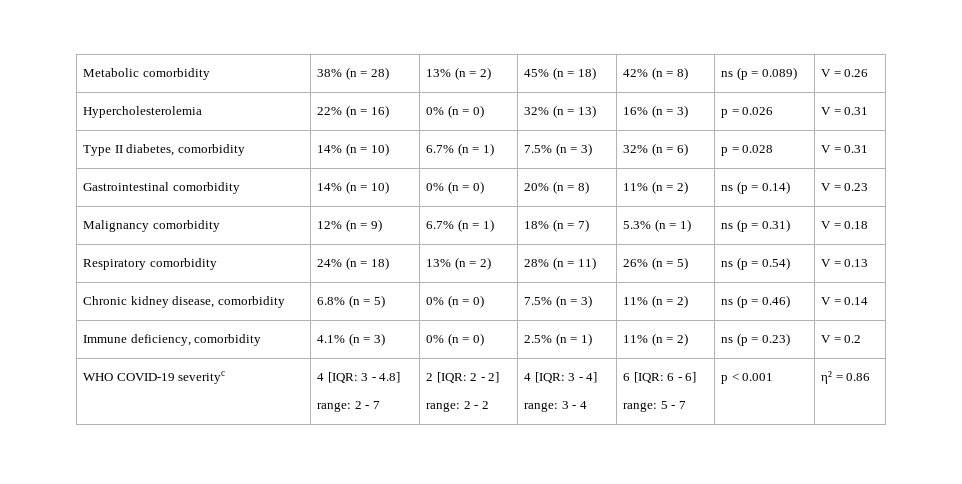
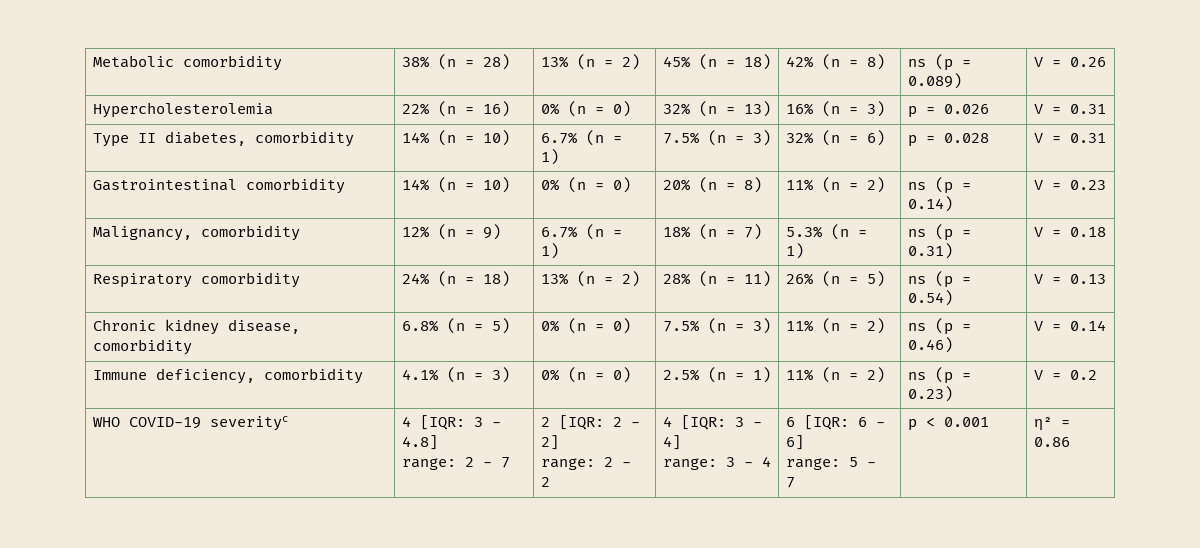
- Malignancy comorbidity | 12% (n = 9) | 6.7% (n = 1) | 18% (n = 7) | 5.3% (n = 1) | ns (p = 0.31) | V = 0.18
+ Malignancy, comorbidity | 12% (n = 9) | 6.7% (n = 1) | 18% (n = 7) | 5.3% (n = 1) | ns (p = 0.31) | V = 0.18

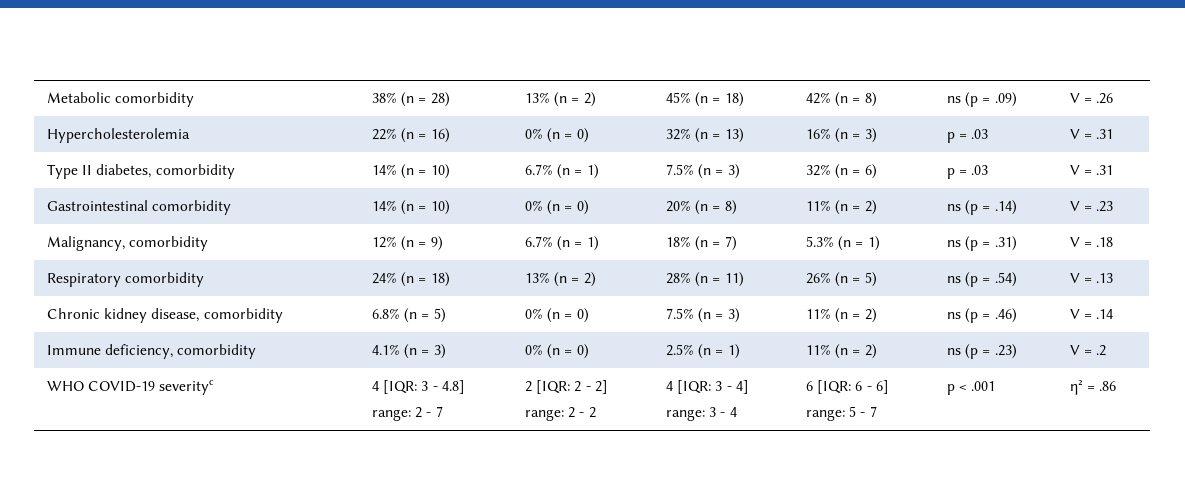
- Metabolic comorbidity | 38% (n = 28) | 13% (n = 2) | 45% (n = 18) | 42% (n = 8) | ns (p = 0.089) | V = 0.26
+ Metabolic comorbidity | 38% (n = 28) | 13% (n = 2) | 45% (n = 18) | 42% (n = 8) | ns (p = .09) | V = .26
- Hypercholesterolemia | 22% (n = 16) | 0% (n = 0) | 32% (n = 13) | 16% (n = 3) | p = 0.026 | V = 0.31
+ Hypercholesterolemia | 22% (n = 16) | 0% (n = 0) | 32% (n = 13) | 16% (n = 3) | p = .03 | V = .31
- Type II diabetes, comorbidity | 14% (n = 10) | 6.7% (n = 1) | 7.5% (n = 3) | 32% (n = 6) | p = 0.028 | V = 0.31
+ Type II diabetes, comorbidity | 14% (n = 10) | 6.7% (n = 1) | 7.5% (n = 3) | 32% (n = 6) | p = .03 | V = .31
- Gastrointestinal comorbidity | 14% (n = 10) | 0% (n = 0) | 20% (n = 8) | 11% (n = 2) | ns (p = 0.14) | V = 0.23
+ Gastrointestinal comorbidity | 14% (n = 10) | 0% (n = 0) | 20% (n = 8) | 11% (n = 2) | ns (p = .14) | V = .23
- Malignancy, comorbidity | 12% (n = 9) | 6.7% (n = 1) | 18% (n = 7) | 5.3% (n = 1) | ns (p = 0.31) | V = 0.18
+ Malignancy, comorbidity | 12% (n = 9) | 6.7% (n = 1) | 18% (n = 7) | 5.3% (n = 1) | ns (p = .31) | V = .18
- Respiratory comorbidity | 24% (n = 18) | 13% (n = 2) | 28% (n = 11) | 26% (n = 5) | ns (p = 0.54) | V = 0.13
+ Respiratory comorbidity | 24% (n = 18) | 13% (n = 2) | 28% (n = 11) | 26% (n = 5) | ns (p = .54) | V = .13
- Chronic kidney disease, comorbidity | 6.8% (n = 5) | 0% (n = 0) | 7.5% (n = 3) | 11% (n = 2) | ns (p = 0.46) | V = 0.14
+ Chronic kidney disease, comorbidity | 6.8% (n = 5) | 0% (n = 0) | 7.5% (n = 3) | 11% (n = 2) | ns (p = .46) | V = .14
- Immune deficiency, comorbidity | 4.1% (n = 3) | 0% (n = 0) | 2.5% (n = 1) | 11% (n = 2) | ns (p = 0.23) | V = 0.2
+ Immune deficiency, comorbidity | 4.1% (n = 3) | 0% (n = 0) | 2.5% (n = 1) | 11% (n = 2) | ns (p = .23) | V = .2
- p < 0.001
+ p < .001
- η² = 0.86
+ η² = .86

